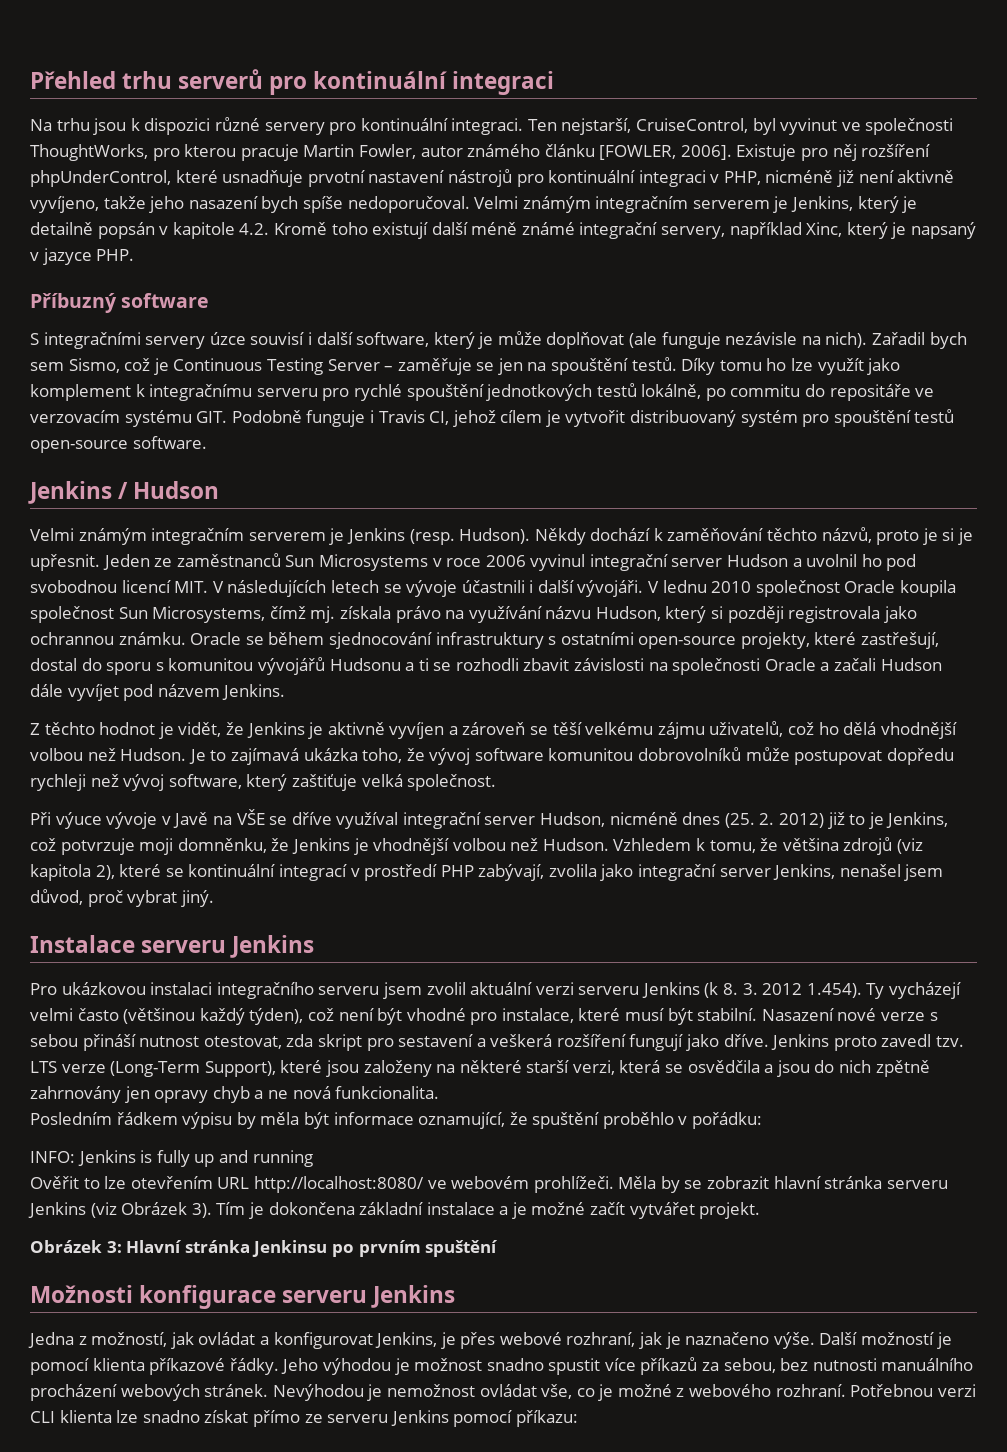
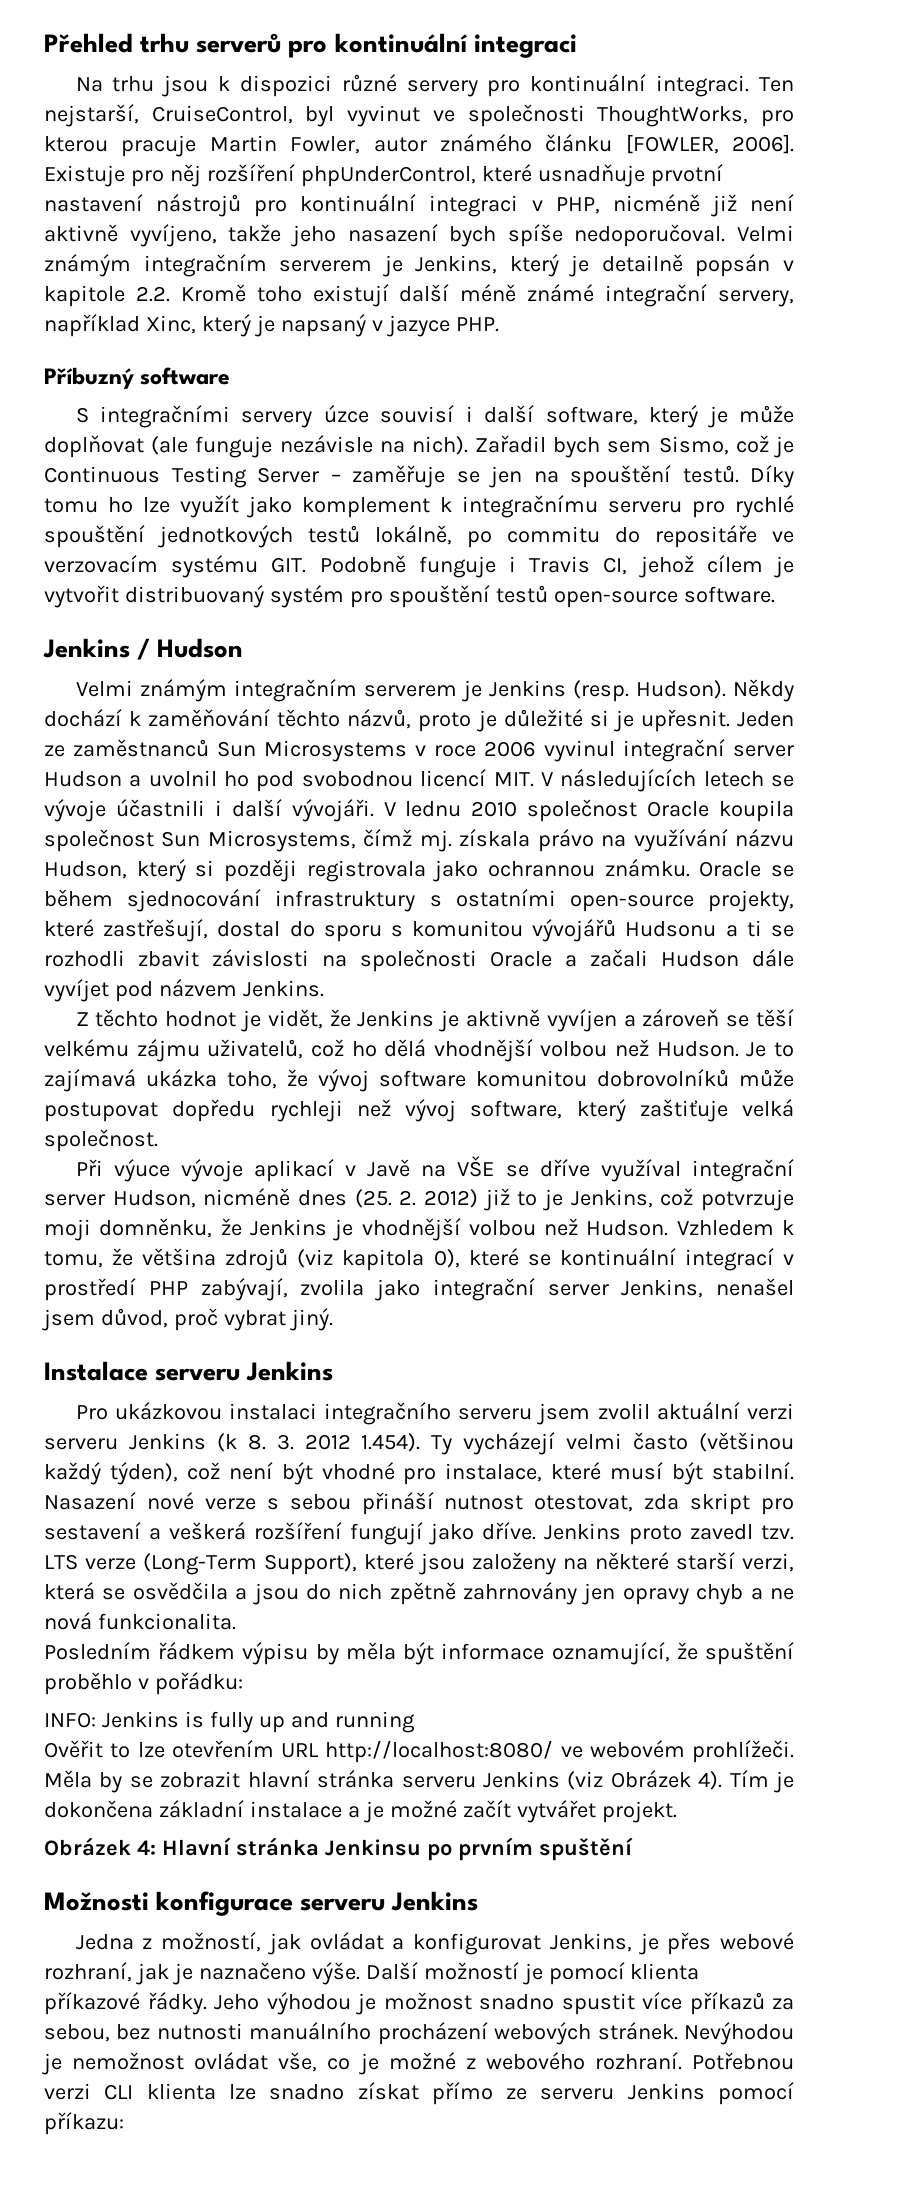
- Velmi známým integračním serverem je Jenkins, který je detailně popsán v kapitole 4.2. Kromě toho existují další méně známé integrační servery, například Xinc, který je napsaný v jazyce PHP.
+ Velmi známým integračním serverem je Jenkins, který je detailně popsán v kapitole 2.2. Kromě toho existují další méně známé integrační servery, například Xinc, který je napsaný v jazyce PHP.
- Někdy dochází k zaměňování těchto názvů, proto je si je upřesnit.
+ Někdy dochází k zaměňování těchto názvů, proto je důležité si je upřesnit.
- Při výuce vývoje v Javě na VŠE se dříve využíval integrační server Hudson, nicméně dnes (25. 2. 2012) již to je Jenkins, což potvrzuje moji domněnku, že Jenkins je vhodnější volbou než Hudson.
+ Při výuce vývoje aplikací v Javě na VŠE se dříve využíval integrační server Hudson, nicméně dnes (25. 2. 2012) již to je Jenkins, což potvrzuje moji domněnku, že Jenkins je vhodnější volbou než Hudson.
- Vzhledem k tomu, že většina zdrojů (viz kapitola 2), které se kontinuální integrací v prostředí PHP zabývají, zvolila jako integrační server Jenkins, nenašel jsem důvod, proč vybrat jiný.
+ Vzhledem k tomu, že většina zdrojů (viz kapitola 0), které se kontinuální integrací v prostředí PHP zabývají, zvolila jako integrační server Jenkins, nenašel jsem důvod, proč vybrat jiný.
- Měla by se zobrazit hlavní stránka serveru Jenkins (viz Obrázek 3).
+ Měla by se zobrazit hlavní stránka serveru Jenkins (viz Obrázek 4).
- Obrázek 3: Hlavní stránka Jenkinsu po prvním spuštění
+ Obrázek 4: Hlavní stránka Jenkinsu po prvním spuštění

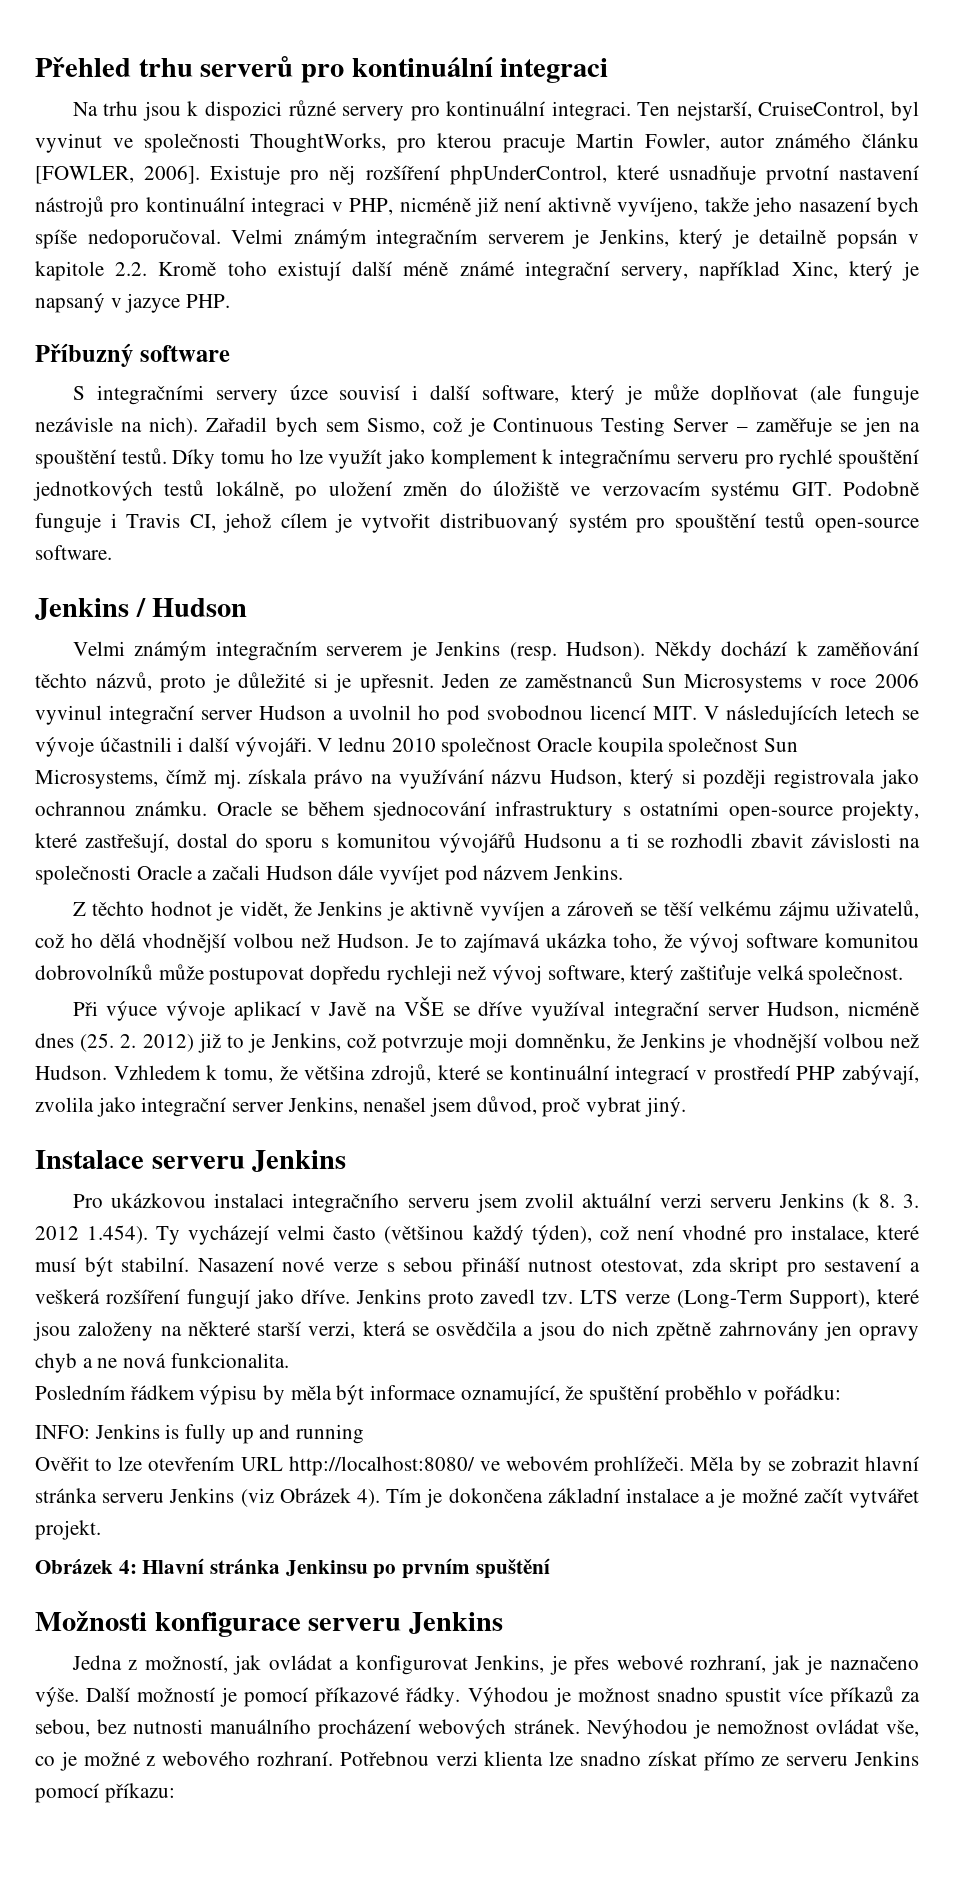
- Díky tomu ho lze využít jako komplement k integračnímu serveru pro rychlé spouštění jednotkových testů lokálně, po commitu do repositáře ve verzovacím systému GIT. Podobně funguje i Travis CI, jehož cílem je vytvořit distribuovaný systém pro spouštění testů open-source software.
+ Díky tomu ho lze využít jako komplement k integračnímu serveru pro rychlé spouštění jednotkových testů lokálně, po uložení změn do úložiště ve verzovacím systému GIT. Podobně funguje i Travis CI, jehož cílem je vytvořit distribuovaný systém pro spouštění testů open-source software.
- Vzhledem k tomu, že většina zdrojů (viz kapitola 0), které se kontinuální integrací v prostředí PHP zabývají, zvolila jako integrační server Jenkins, nenašel jsem důvod, proč vybrat jiný.
+ Vzhledem k tomu, že většina zdrojů, které se kontinuální integrací v prostředí PHP zabývají, zvolila jako integrační server Jenkins, nenašel jsem důvod, proč vybrat jiný.
- Pro ukázkovou instalaci integračního serveru jsem zvolil aktuální verzi serveru Jenkins (k 8. 3. 2012 1.454). Ty vycházejí velmi často (většinou každý týden), což není být vhodné pro instalace, které musí být stabilní.
+ Pro ukázkovou instalaci integračního serveru jsem zvolil aktuální verzi serveru Jenkins (k 8. 3. 2012 1.454). Ty vycházejí velmi často (většinou každý týden), což není vhodné pro instalace, které musí být stabilní.
- Další možností je pomocí klienta příkazové řádky.
+ Další možností je pomocí příkazové řádky.
- Jeho výhodou je možnost snadno spustit více příkazů za sebou, bez nutnosti manuálního procházení webových stránek.
+ Výhodou je možnost snadno spustit více příkazů za sebou, bez nutnosti manuálního procházení webových stránek.
- Potřebnou verzi CLI klienta lze snadno získat přímo ze serveru Jenkins pomocí příkazu:
+ Potřebnou verzi klienta lze snadno získat přímo ze serveru Jenkins pomocí příkazu:

